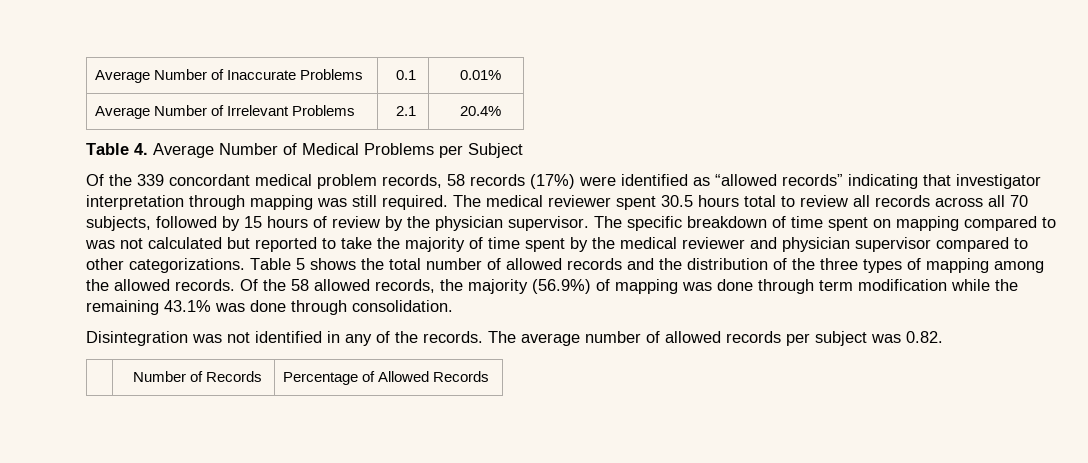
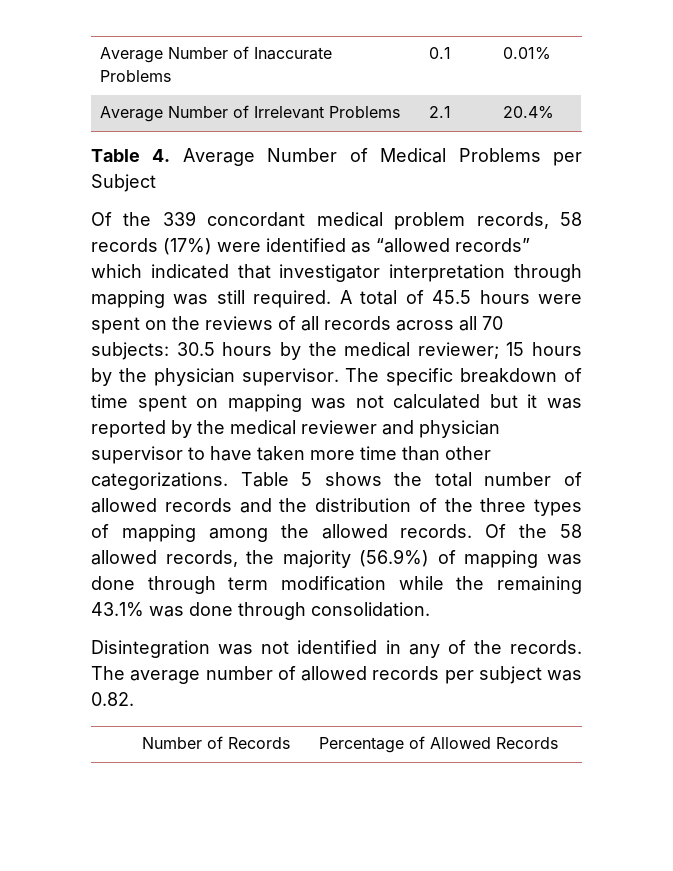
- Of the 339 concordant medical problem records, 58 records (17%) were identified as “allowed records” indicating that investigator interpretation through mapping was still required.
+ Of the 339 concordant medical problem records, 58 records (17%) were identified as “allowed records” which indicated that investigator interpretation through mapping was still required.
- The medical reviewer spent 30.5 hours total to review all records across all 70 subjects, followed by 15 hours of review by the physician supervisor.
+ A total of 45.5 hours were spent on the reviews of all records across all 70 subjects: 30.5 hours by the medical reviewer; 15 hours by the physician supervisor.
- The specific breakdown of time spent on mapping compared to was not calculated but reported to take the majority of time spent by the medical reviewer and physician supervisor compared to other categorizations.
+ The specific breakdown of time spent on mapping was not calculated but it was reported by the medical reviewer and physician supervisor to have taken more time than other categorizations.

